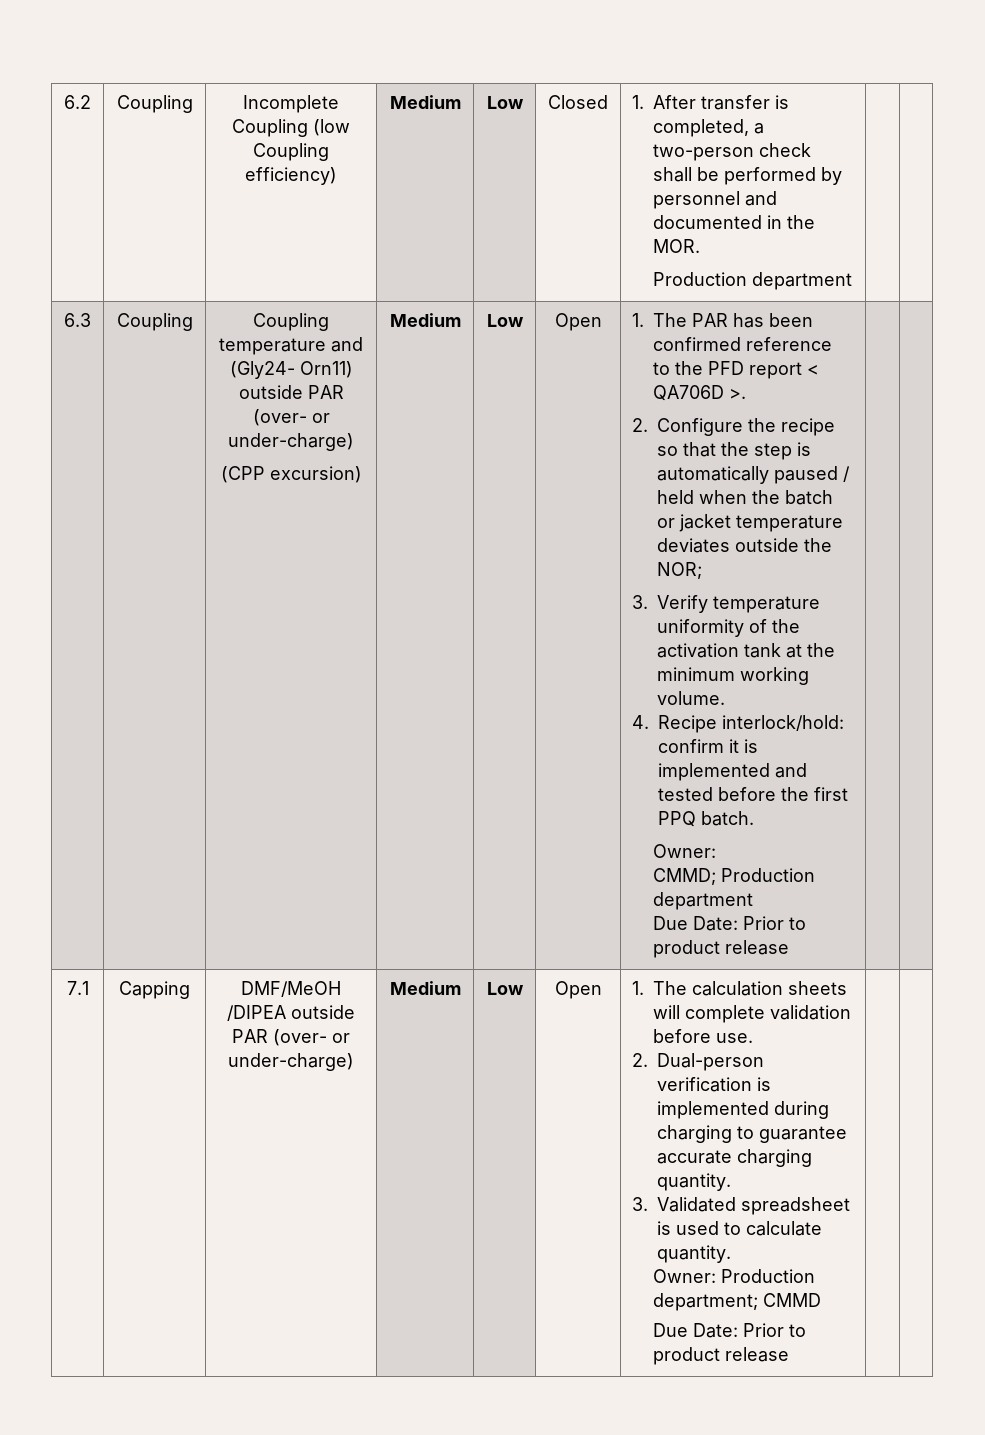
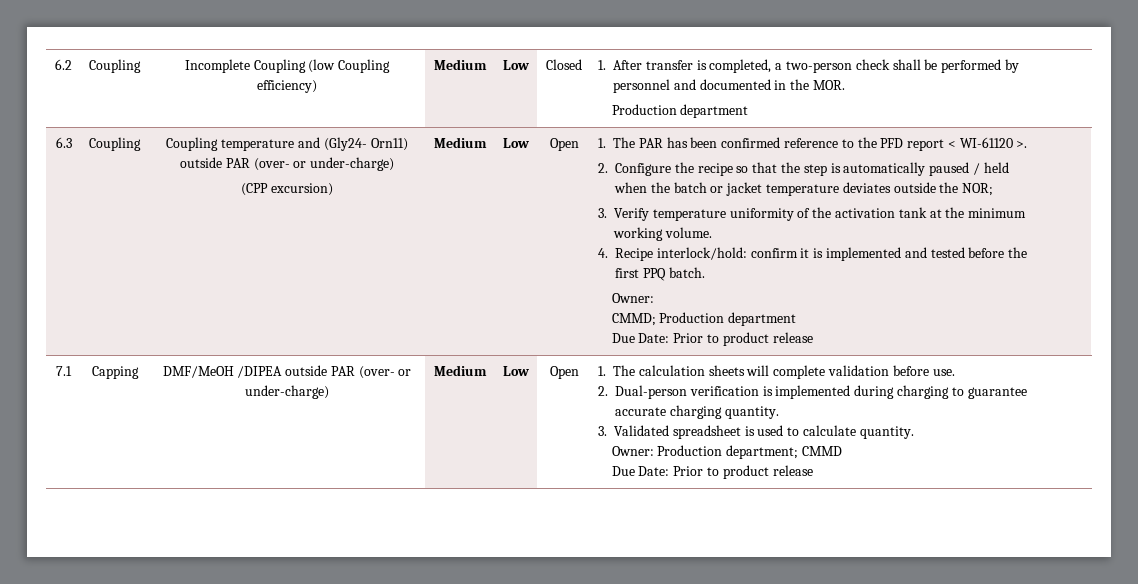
- 1. The PAR has been confirmed reference to the PFD report < QA706D >.
+ 1. The PAR has been confirmed reference to the PFD report < WI-61120 >.

